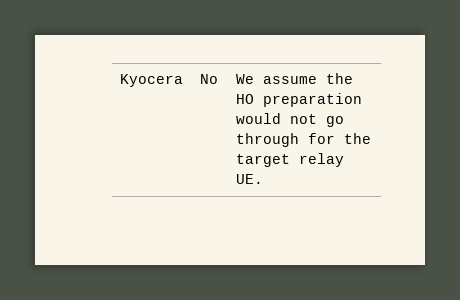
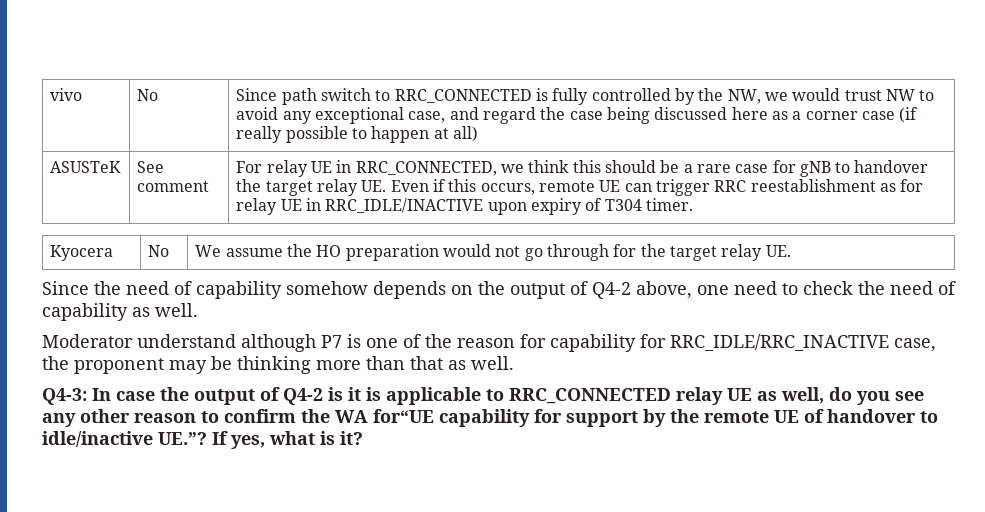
+ vivo | No | Since path switch to RRC_CONNECTED is fully controlled by the NW, we would trust NW to avoid any exceptional case, and regard the case being discussed here as a corner case (if really possible to happen at all)
+ ASUSTeK | See comment | For relay UE in RRC_CONNECTED, we think this should be a rare case for gNB to handover the target relay UE. Even if this occurs, remote UE can trigger RRC reestablishment as for relay UE in RRC_IDLE/INACTIVE upon expiry of T304 timer.
+ Since the need of capability somehow depends on the output of Q4-2 above, one need to check the need of capability as well.
+ Moderator understand although P7 is one of the reason for capability for RRC_IDLE/RRC_INACTIVE case, the proponent may be thinking more than that as well.
+ Q4-3: In case the output of Q4-2 is it is applicable to RRC_CONNECTED relay UE as well, do you see any other reason to confirm the WA for“UE capability for support by the remote UE of handover to idle/inactive UE.”? If yes, what is it?

